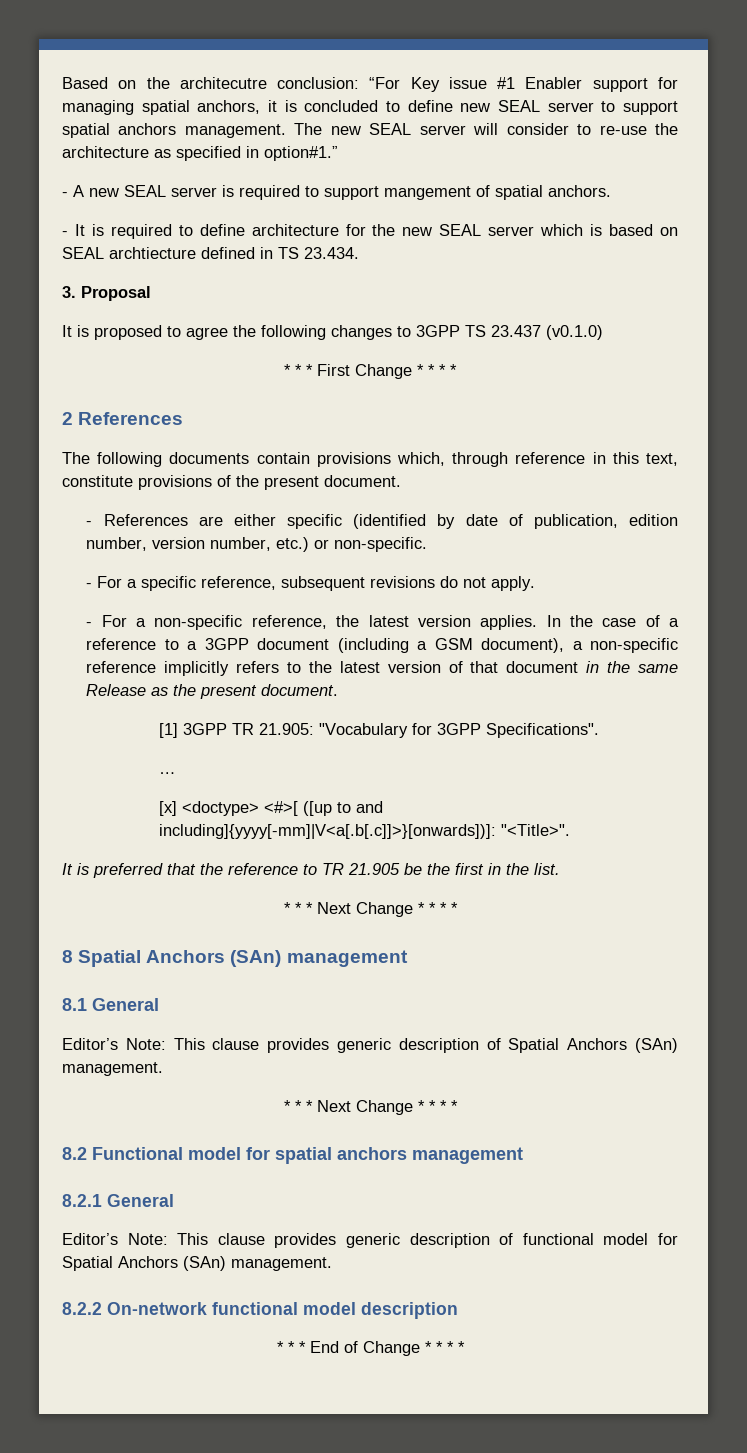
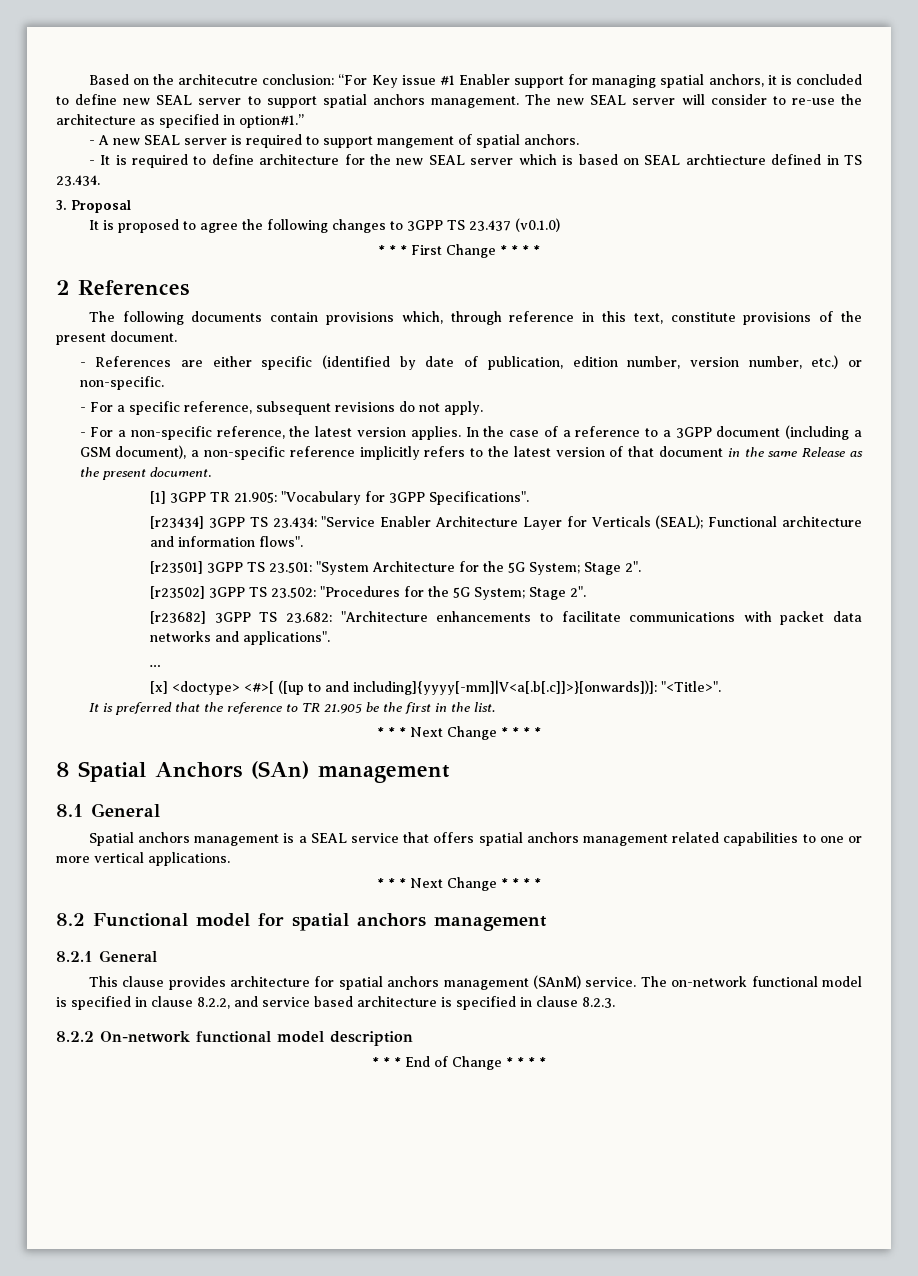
+ [r23434] 3GPP TS 23.434: "Service Enabler Architecture Layer for Verticals (SEAL); Functional architecture and information flows".
+ [r23501] 3GPP TS 23.501: "System Architecture for the 5G System; Stage 2".
+ [r23502] 3GPP TS 23.502: "Procedures for the 5G System; Stage 2".
+ [r23682] 3GPP TS 23.682: "Architecture enhancements to facilitate communications with packet data networks and applications".
- Editor’s Note: This clause provides generic description of Spatial Anchors (SAn) management.
+ Spatial anchors management is a SEAL service that offers spatial anchors management related capabilities to one or more vertical applications.
- Editor’s Note: This clause provides generic description of functional model for Spatial Anchors (SAn) management.
+ This clause provides architecture for spatial anchors management (SAnM) service. The on-network functional model is specified in clause 8.2.2, and service based architecture is specified in clause 8.2.3.

